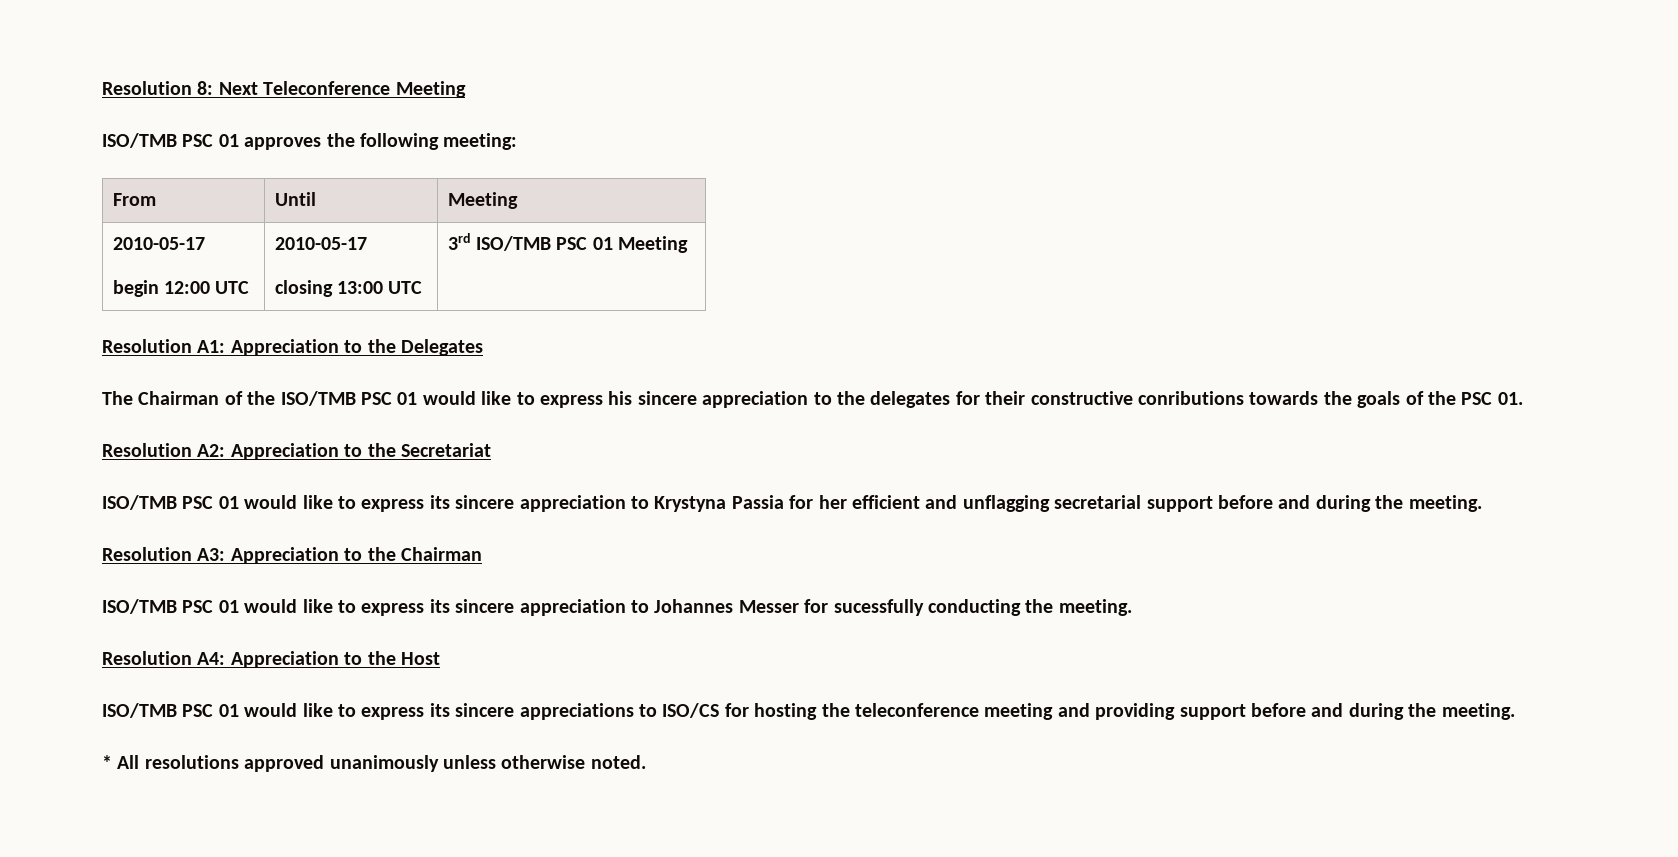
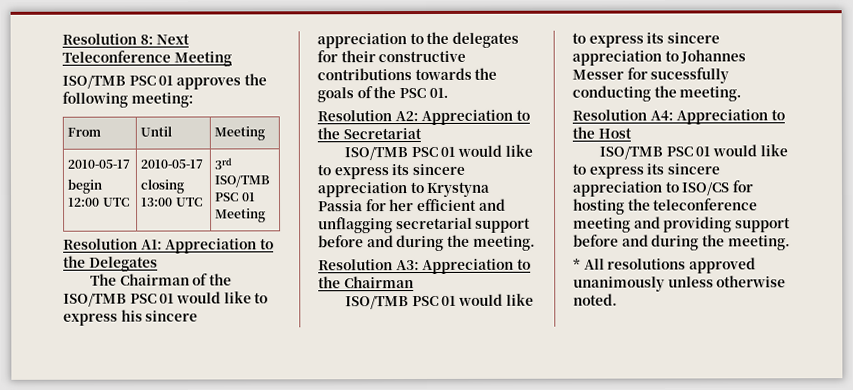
- The Chairman of the ISO/TMB PSC 01 would like to express his sincere appreciation to the delegates for their constructive conributions towards the goals of the PSC 01.
+ The Chairman of the ISO/TMB PSC 01 would like to express his sincere appreciation to the delegates for their constructive contributions towards the goals of the PSC 01.
- ISO/TMB PSC 01 would like to express its sincere appreciations to ISO/CS for hosting the teleconference meeting and providing support before and during the meeting.
+ ISO/TMB PSC 01 would like to express its sincere appreciation to ISO/CS for hosting the teleconference meeting and providing support before and during the meeting.

